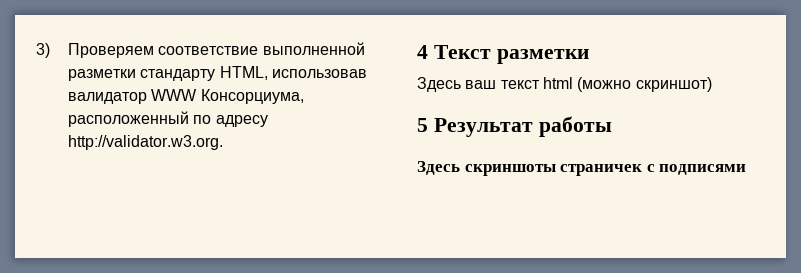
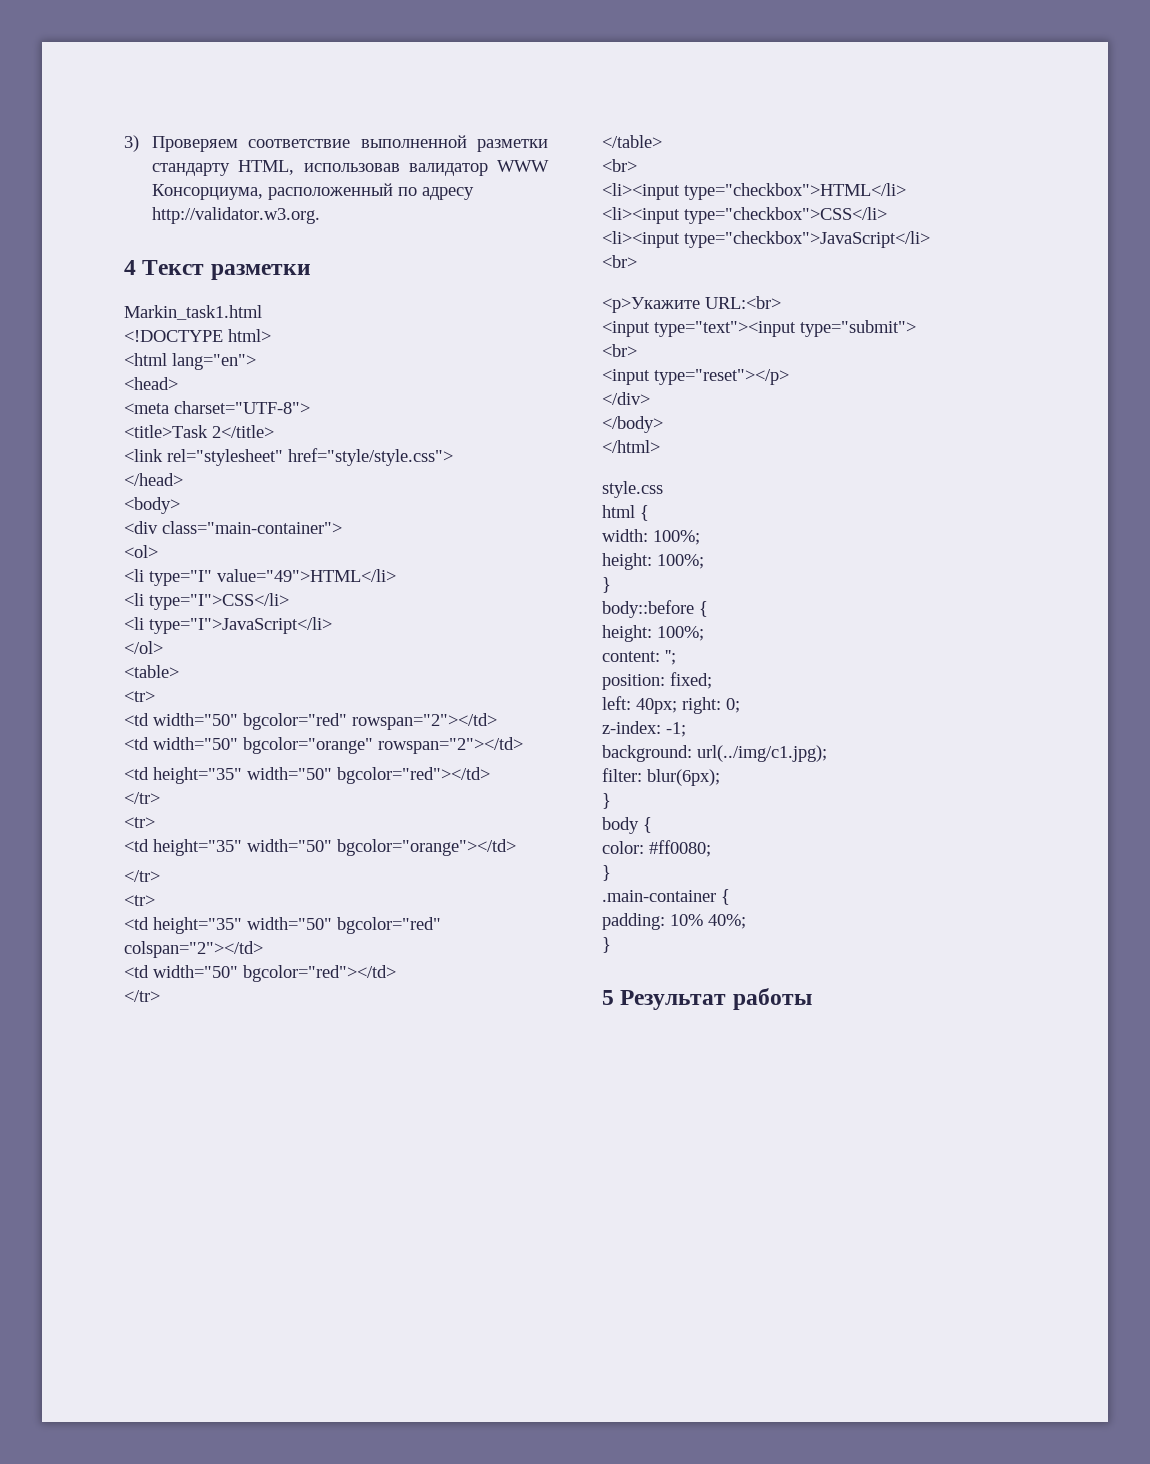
- Здесь ваш текст html (можно скриншот)
+ Markin_task1.html
+ <!DOCTYPE html>
+ <html lang="en">
+ <head>
+ <meta charset="UTF-8">
+ <title>Task 2</title>
+ <link rel="stylesheet" href="style/style.css">
+ </head>
+ <body>
+ <div class="main-container">
+ <ol>
+ <li type="I" value="49">HTML</li>
+ <li type="I">CSS</li>
+ <li type="I">JavaScript</li>
+ </ol>
+ <table>
+ <tr>
+ <td width="50" bgcolor="red" rowspan="2"></td>
+ <td width="50" bgcolor="orange" rowspan="2"></td>
+ <td height="35" width="50" bgcolor="red"></td>
+ </tr>
+ <tr>
+ <td height="35" width="50" bgcolor="orange"></td>
+ </tr>
+ <tr>
+ <td height="35" width="50" bgcolor="red" colspan="2"></td>
+ <td width="50" bgcolor="red"></td>
+ </tr>
+ </table>
+ <br>
+ <li><input type="checkbox">HTML</li>
+ <li><input type="checkbox">CSS</li>
+ <li><input type="checkbox">JavaScript</li>
+ <br>
+ <p>Укажите URL:<br>
+ <input type="text"><input type="submit">
+ <br>
+ <input type="reset"></p>
+ </div>
+ </body>
+ </html>
+ style.css
+ html {
+ width: 100%;
+ height: 100%;
+ }
+ body::before {
+ height: 100%;
+ content: '';
+ position: fixed;
+ left: 40px; right: 0;
+ z-index: -1;
+ background: url(../img/c1.jpg);
+ filter: blur(6px);
+ }
+ body {
+ color: #ff0080;
+ }
+ .main-container {
+ padding: 10% 40%;
+ }
  5 Результат работы
- Здесь скриншоты страничек с подписями

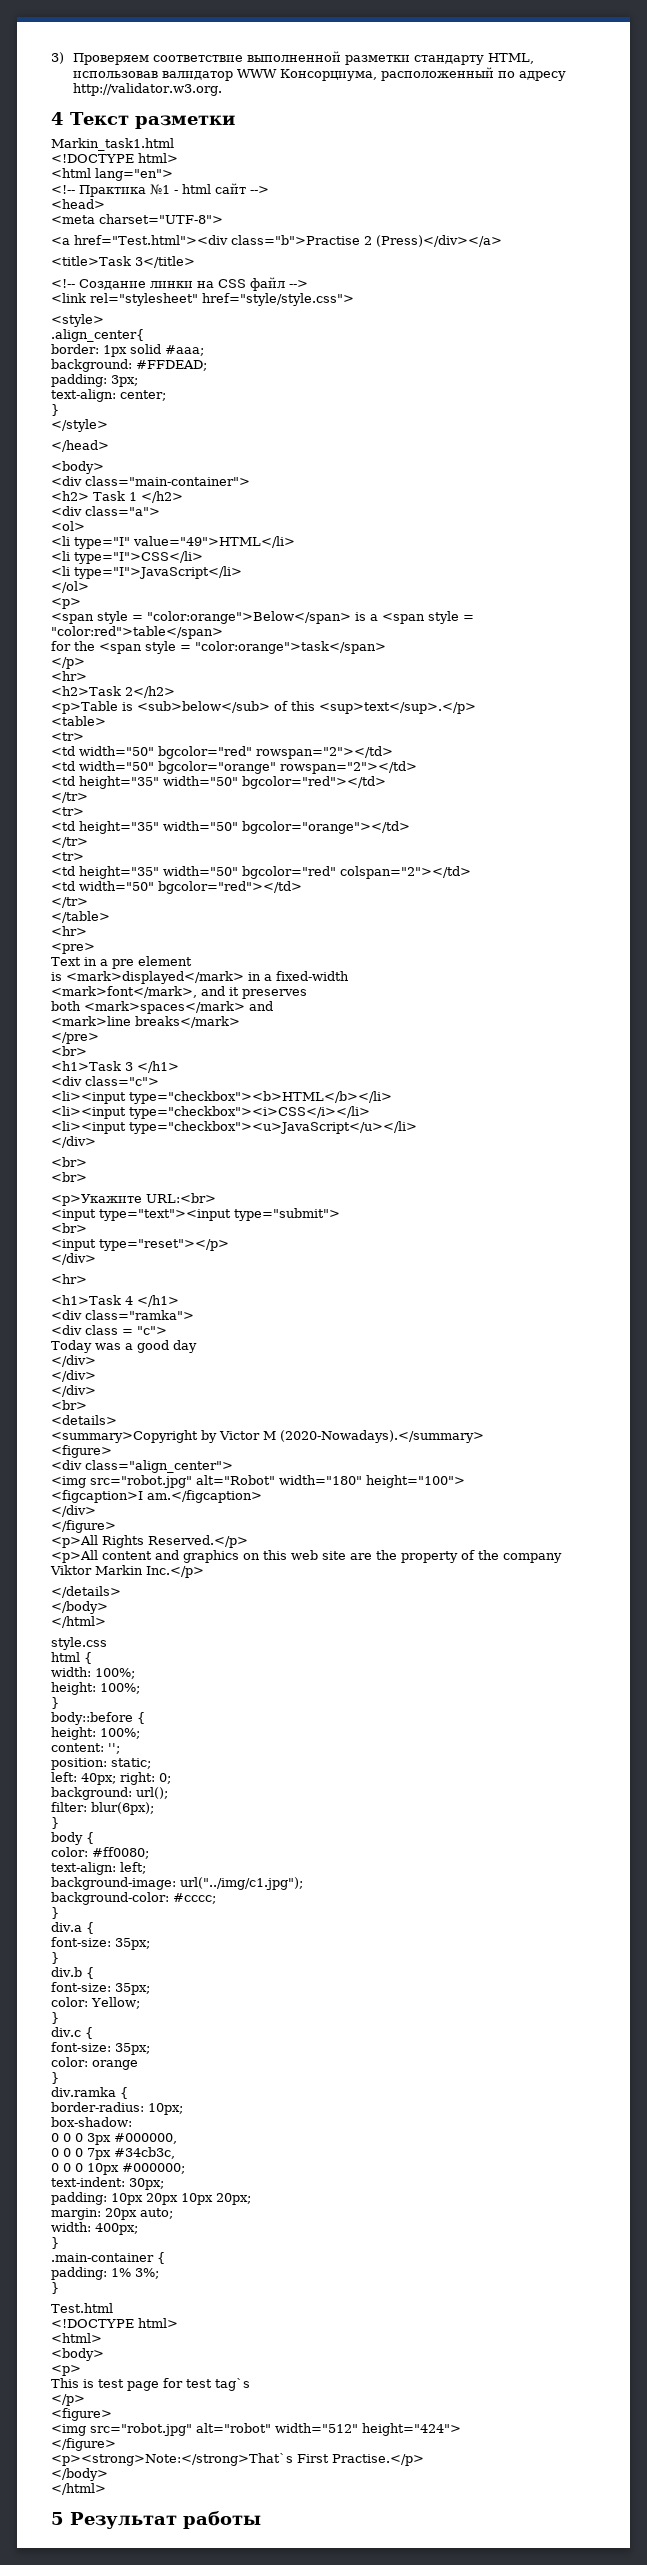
+ <!-- Практика №1 - html сайт -->
  <head>
  <meta charset="UTF-8">
- <title>Task 2</title>
+ <a href="Test.html"><div class="b">Practise 2 (Press)</div></a>
+ <title>Task 3</title>
+ <!-- Создание линки на CSS файл -->
  <link rel="stylesheet" href="style/style.css">
+ <style>
+ .align_center{
+ border: 1px solid #aaa;
+ background: #FFDEAD;
+ padding: 3px;
+ text-align: center;
+ }
+ </style>
  </head>
  <body>
  <div class="main-container">
+ <h2> Task 1 </h2>
+ <div class="a">
  </ol>
+ <p>
+ <span style = "color:orange">Below</span> is a <span style = "color:red">table</span>
+ for the <span style = "color:orange">task</span>
+ </p>
+ <hr>
+ <h2>Task 2</h2>
+ <p>Table is <sub>below</sub> of this <sup>text</sup>.</p>
  </table>
+ <hr>
+ <pre>
+ Text in a pre element
+ is <mark>displayed</mark> in a fixed-width
+ <mark>font</mark>, and it preserves
+ both <mark>spaces</mark> and
+ <mark>line breaks</mark>
+ </pre>
  <br>
- <li><input type="checkbox">HTML</li>
- <li><input type="checkbox">CSS</li>
- <li><input type="checkbox">JavaScript</li>
+ <h1>Task 3 </h1>
+ <div class="c">
+ <li><input type="checkbox"><b>HTML</b></li>
+ <li><input type="checkbox"><i>CSS</i></li>
+ <li><input type="checkbox"><u>JavaScript</u></li>
+ </div>
+ <br>
  <input type="reset"></p>
  </div>
+ <hr>
+ <h1>Task 4 </h1>
+ <div class="ramka">
+ <div class = "c">
+ Today was a good day
+ </div>
+ </div>
+ </div>
+ <br>
+ <details>
+ <summary>Copyright by Victor M (2020-Nowadays).</summary>
+ <figure>
+ <div class="align_center">
+ <img src="robot.jpg" alt="Robot" width="180" height="100">
+ <figcaption>I am.</figcaption>
+ </div>
+ </figure>
+ <p>All Rights Reserved.</p>
+ <p>All content and graphics on this web site are the property of the company Viktor Markin Inc.</p>
+ </details>
- position: fixed;
+ position: static;
- z-index: -1;
- background: url(../img/c1.jpg);
+ background: url();
+ text-align: left;
+ background-image: url("../img/c1.jpg");
+ background-color: #cccc;
+ }
+ div.a {
+ font-size: 35px;
+ }
+ div.b {
+ font-size: 35px;
+ color: Yellow;
+ }
+ div.c {
+ font-size: 35px;
+ color: orange
+ }
+ div.ramka {
+ border-radius: 10px;
+ box-shadow:
+ 0 0 0 3px #000000,
+ 0 0 0 7px #34cb3c,
+ 0 0 0 10px #000000;
+ text-indent: 30px;
+ padding: 10px 20px 10px 20px;
+ margin: 20px auto;
+ width: 400px;
- padding: 10% 40%;
+ padding: 1% 3%;
  }
+ Test.html
+ <!DOCTYPE html>
+ <html>
+ <body>
+ <p>
+ This is test page for test tag`s
+ </p>
+ <figure>
+ <img src="robot.jpg" alt="robot" width="512" height="424">
+ </figure>
+ <p><strong>Note:</strong>That`s First Practise.</p>
+ </body>
+ </html>

